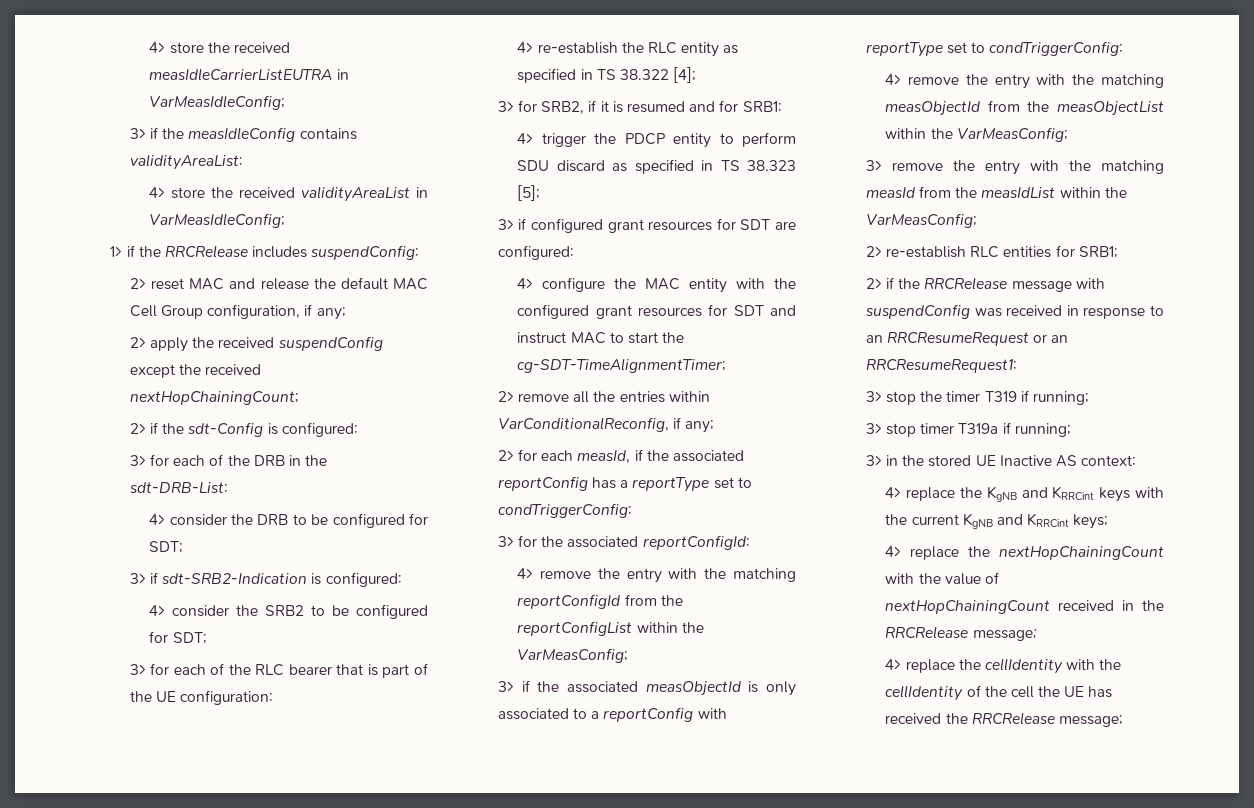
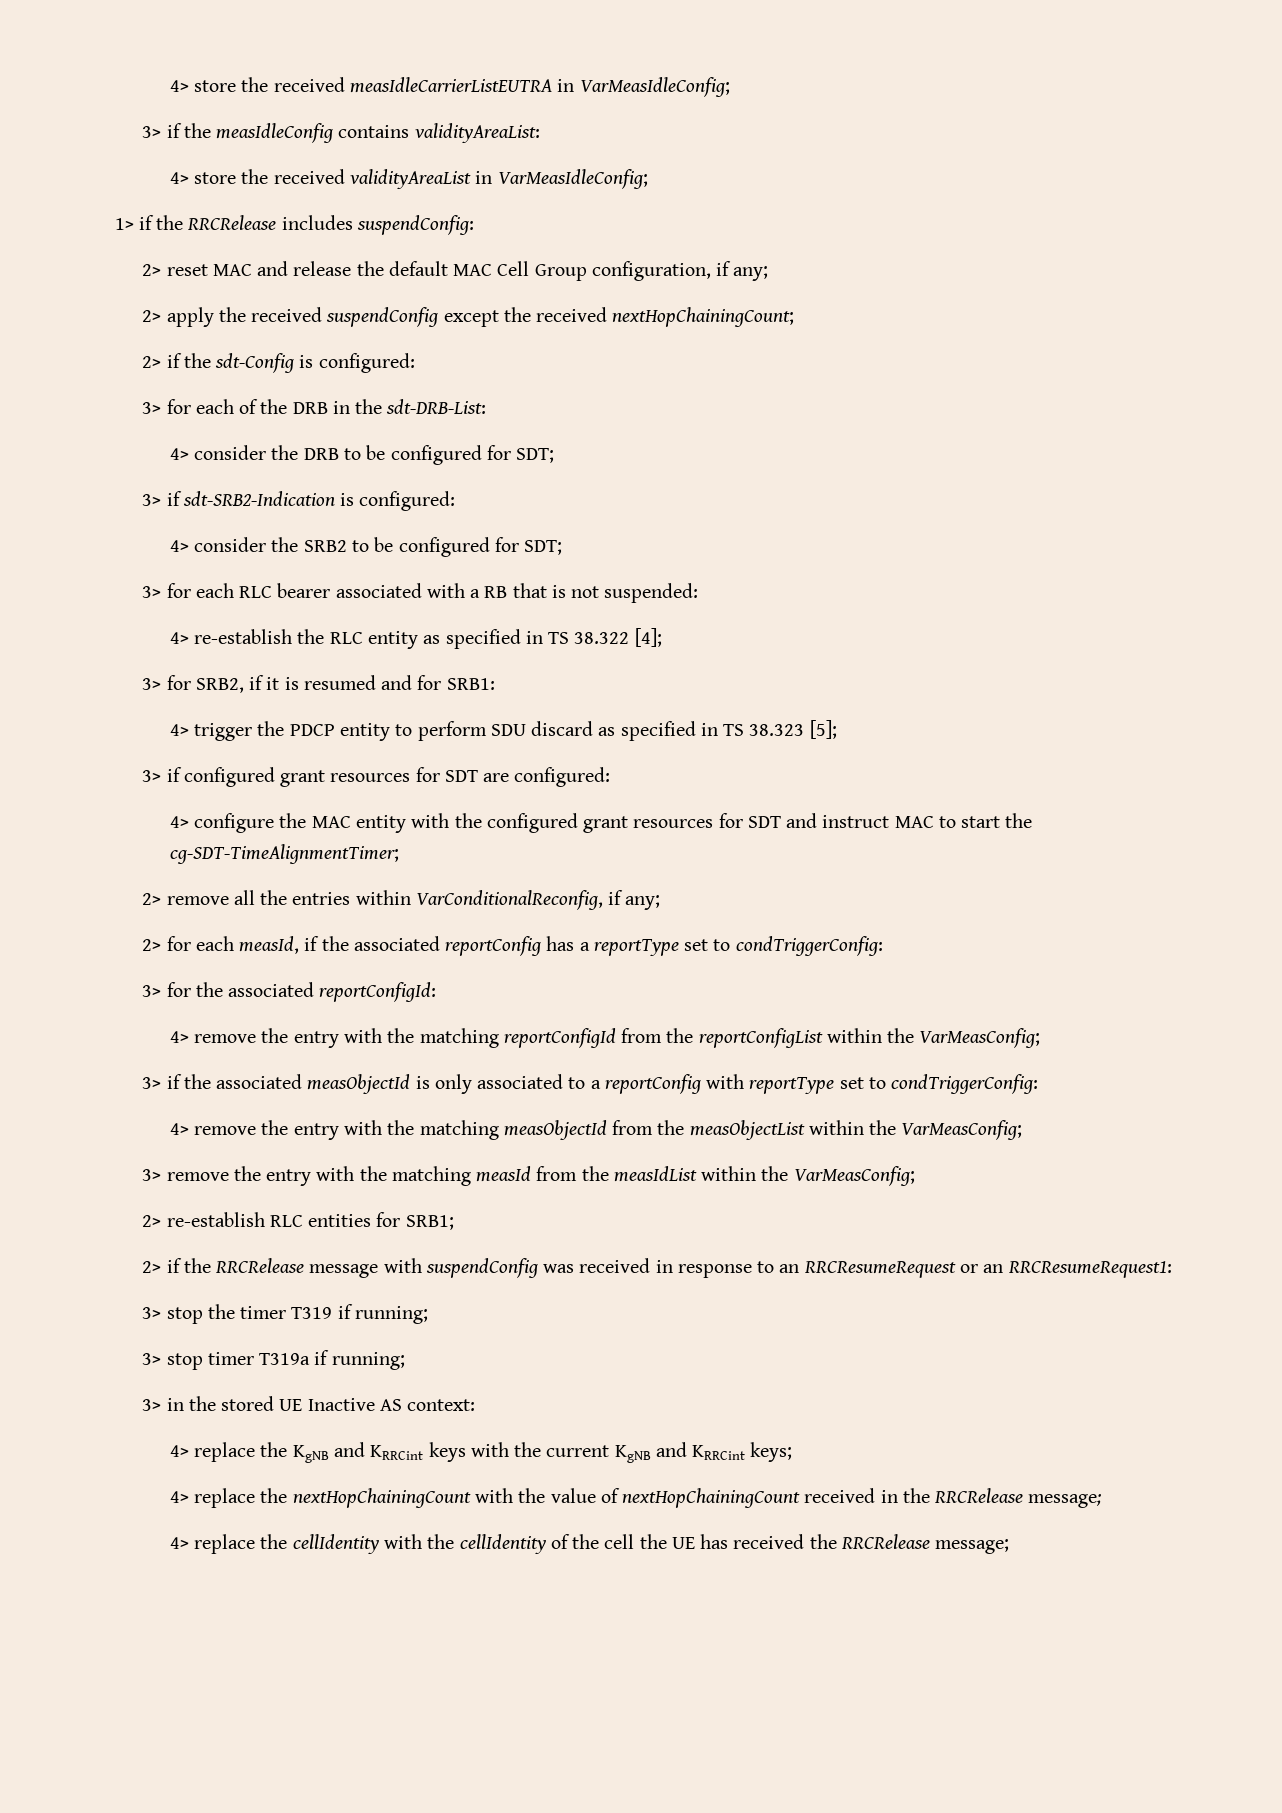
- 3> for each of the RLC bearer that is part of the UE configuration:
+ 3> for each RLC bearer associated with a RB that is not suspended:

